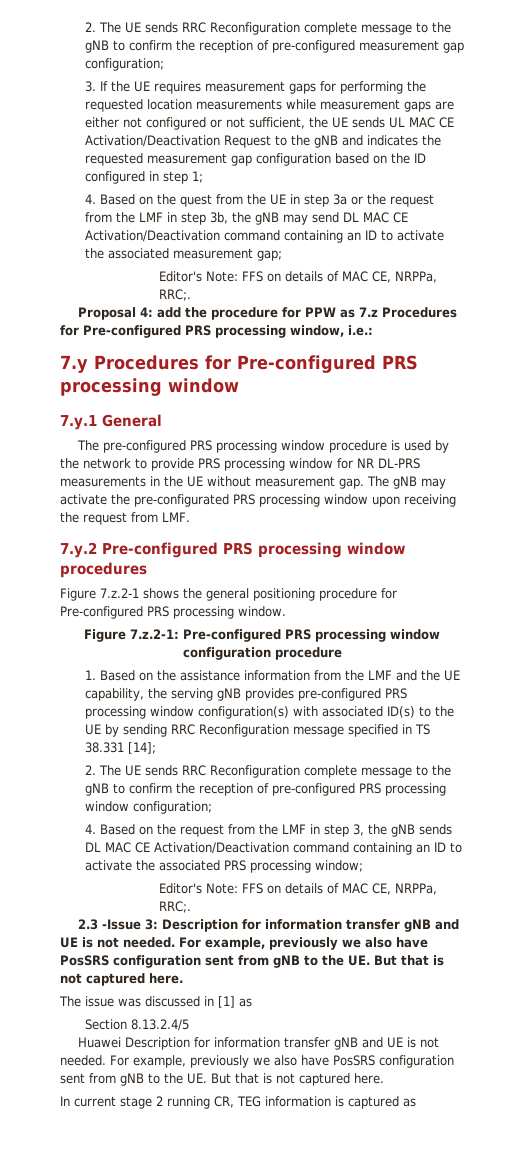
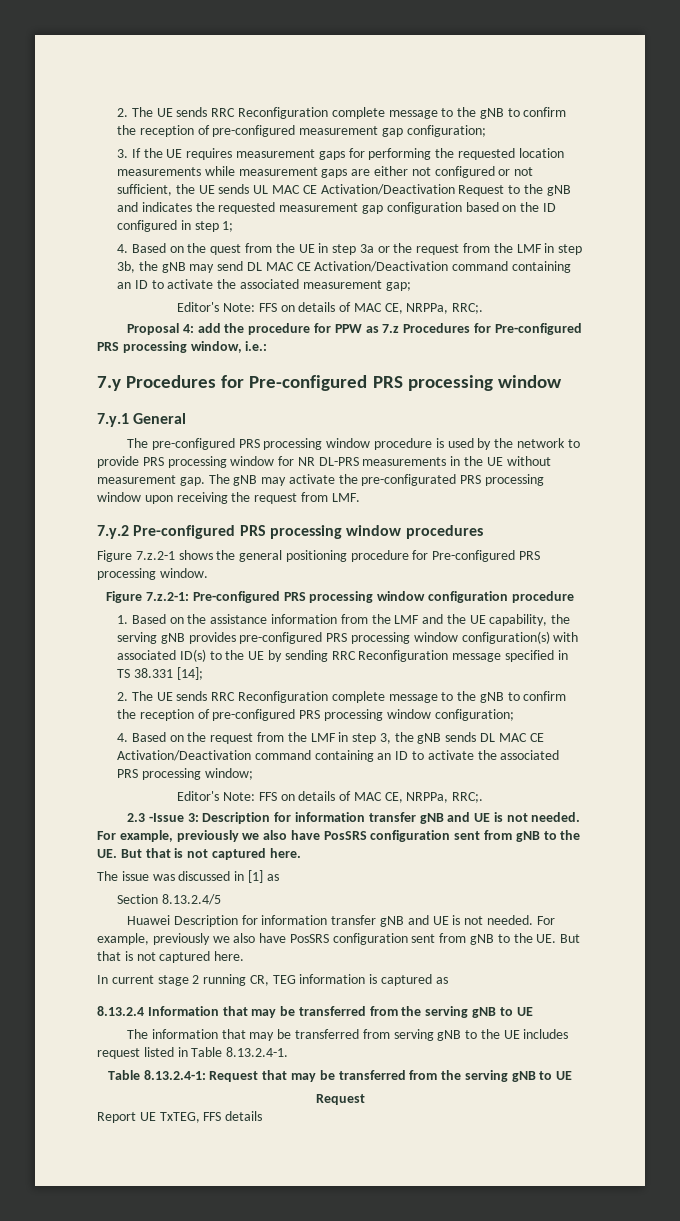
+ 8.13.2.4 Information that may be transferred from the serving gNB to UE
+ The information that may be transferred from serving gNB to the UE includes request listed in Table 8.13.2.4-1.
+ Table 8.13.2.4-1: Request that may be transferred from the serving gNB to UE
+ Request
+ Report UE TxTEG, FFS details

